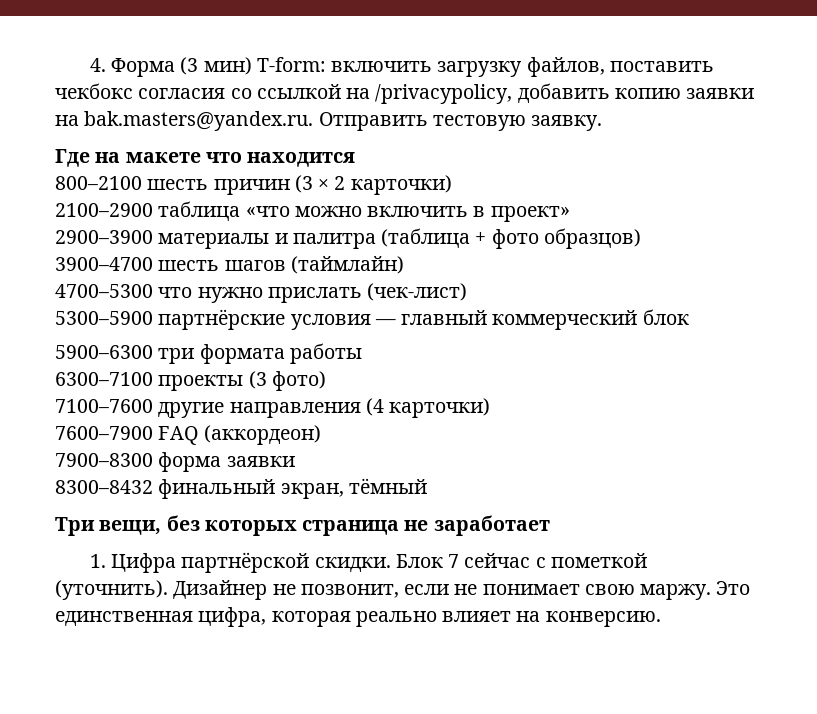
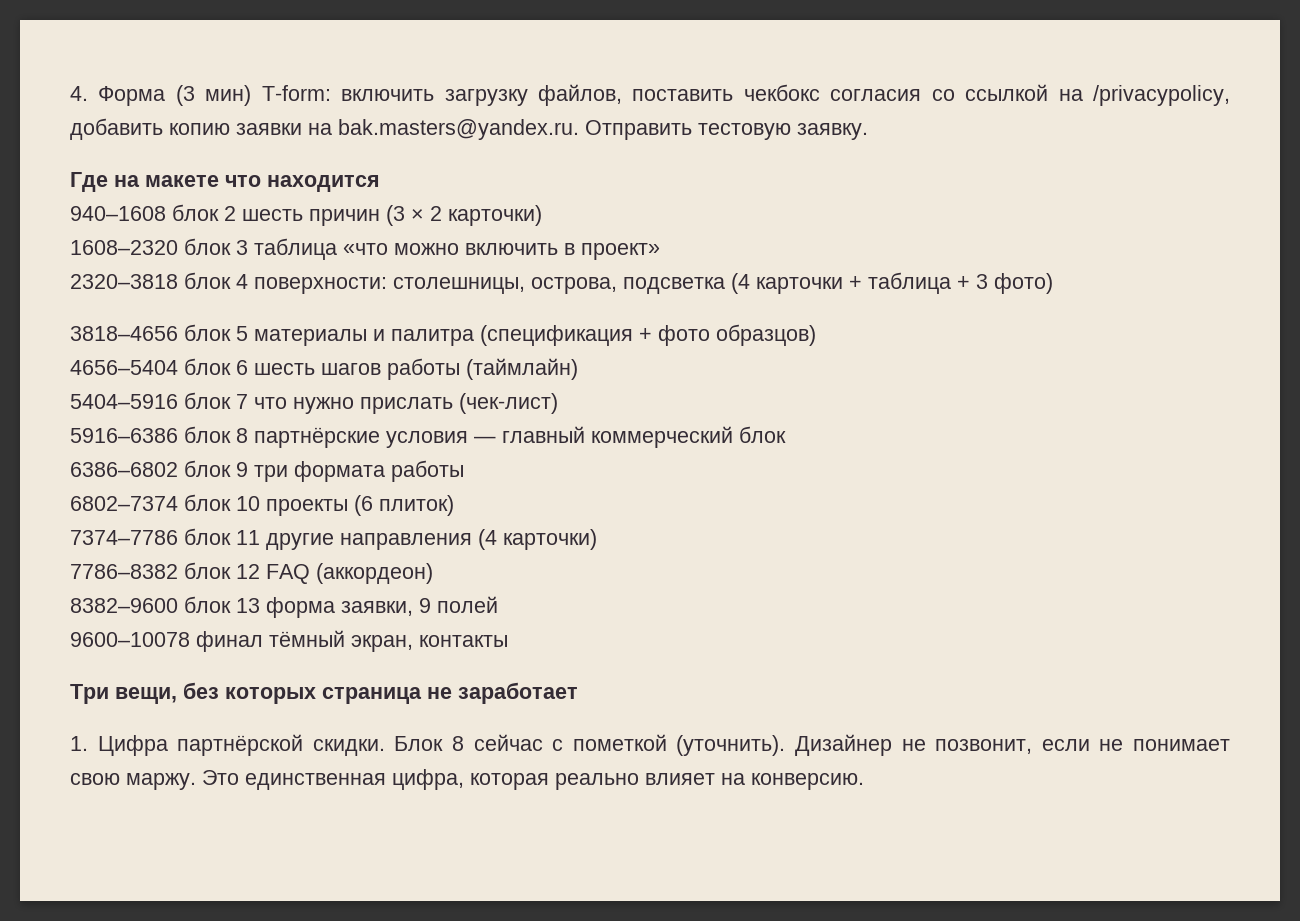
- 800–2100 шесть причин (3 × 2 карточки)
+ 940–1608 блок 2 шесть причин (3 × 2 карточки)
- 2100–2900 таблица «что можно включить в проект»
+ 1608–2320 блок 3 таблица «что можно включить в проект»
- 2900–3900 материалы и палитра (таблица + фото образцов)
+ 2320–3818 блок 4 поверхности: столешницы, острова, подсветка (4 карточки + таблица + 3 фото)
+ 3818–4656 блок 5 материалы и палитра (спецификация + фото образцов)
- 3900–4700 шесть шагов (таймлайн)
+ 4656–5404 блок 6 шесть шагов работы (таймлайн)
- 4700–5300 что нужно прислать (чек-лист)
+ 5404–5916 блок 7 что нужно прислать (чек-лист)
- 5300–5900 партнёрские условия — главный коммерческий блок
+ 5916–6386 блок 8 партнёрские условия — главный коммерческий блок
- 5900–6300 три формата работы
+ 6386–6802 блок 9 три формата работы
- 6300–7100 проекты (3 фото)
- 7100–7600 другие направления (4 карточки)
+ 6802–7374 блок 10 проекты (6 плиток)
+ 7374–7786 блок 11 другие направления (4 карточки)
- 7600–7900 FAQ (аккордеон)
+ 7786–8382 блок 12 FAQ (аккордеон)
- 7900–8300 форма заявки
- 8300–8432 финальный экран, тёмный
+ 8382–9600 блок 13 форма заявки, 9 полей
+ 9600–10078 финал тёмный экран, контакты
- Блок 7 сейчас с пометкой (уточнить).
+ Блок 8 сейчас с пометкой (уточнить).

